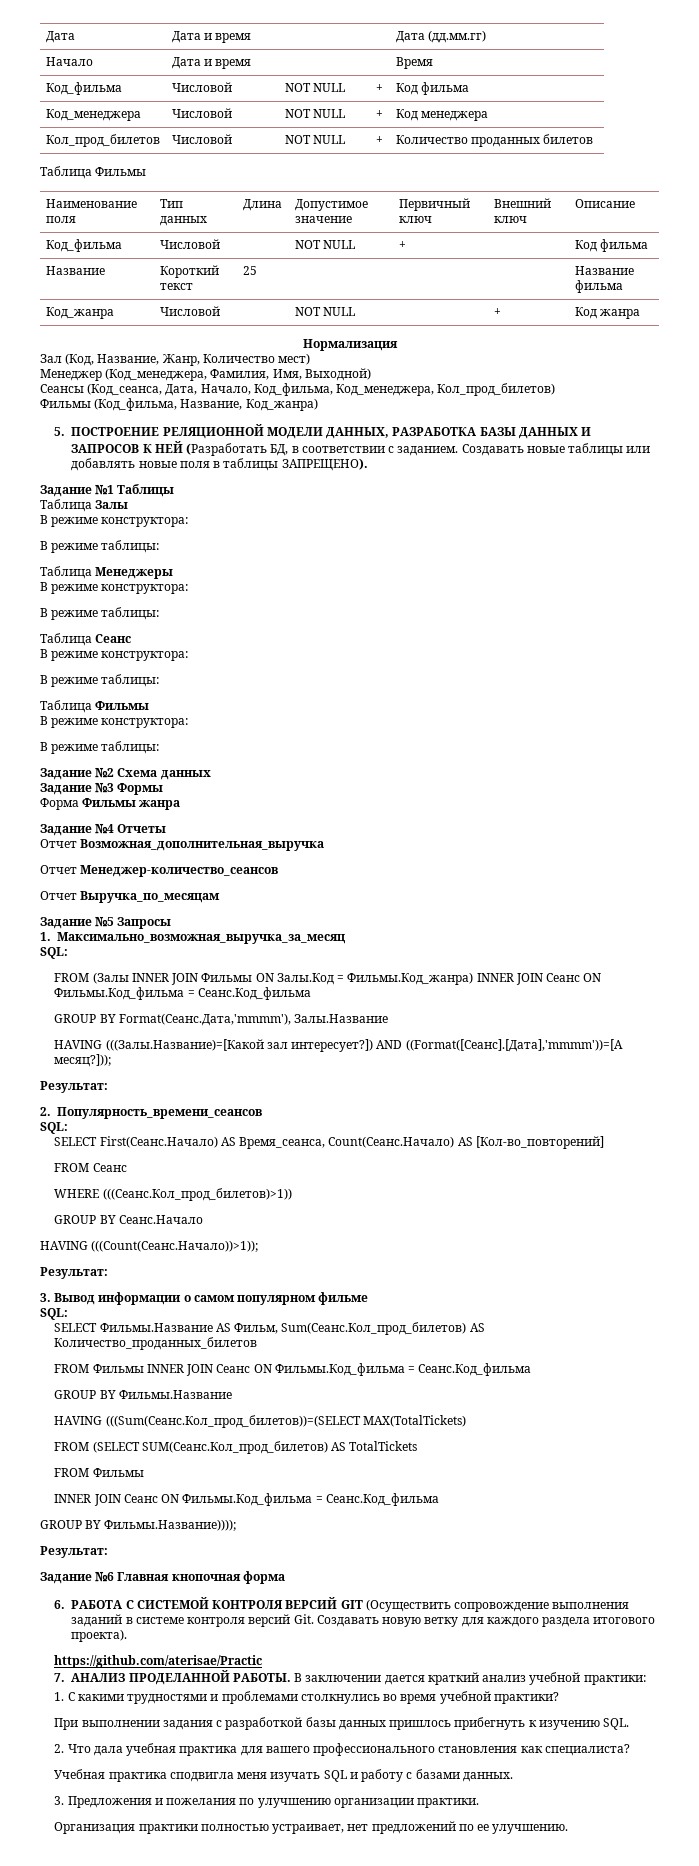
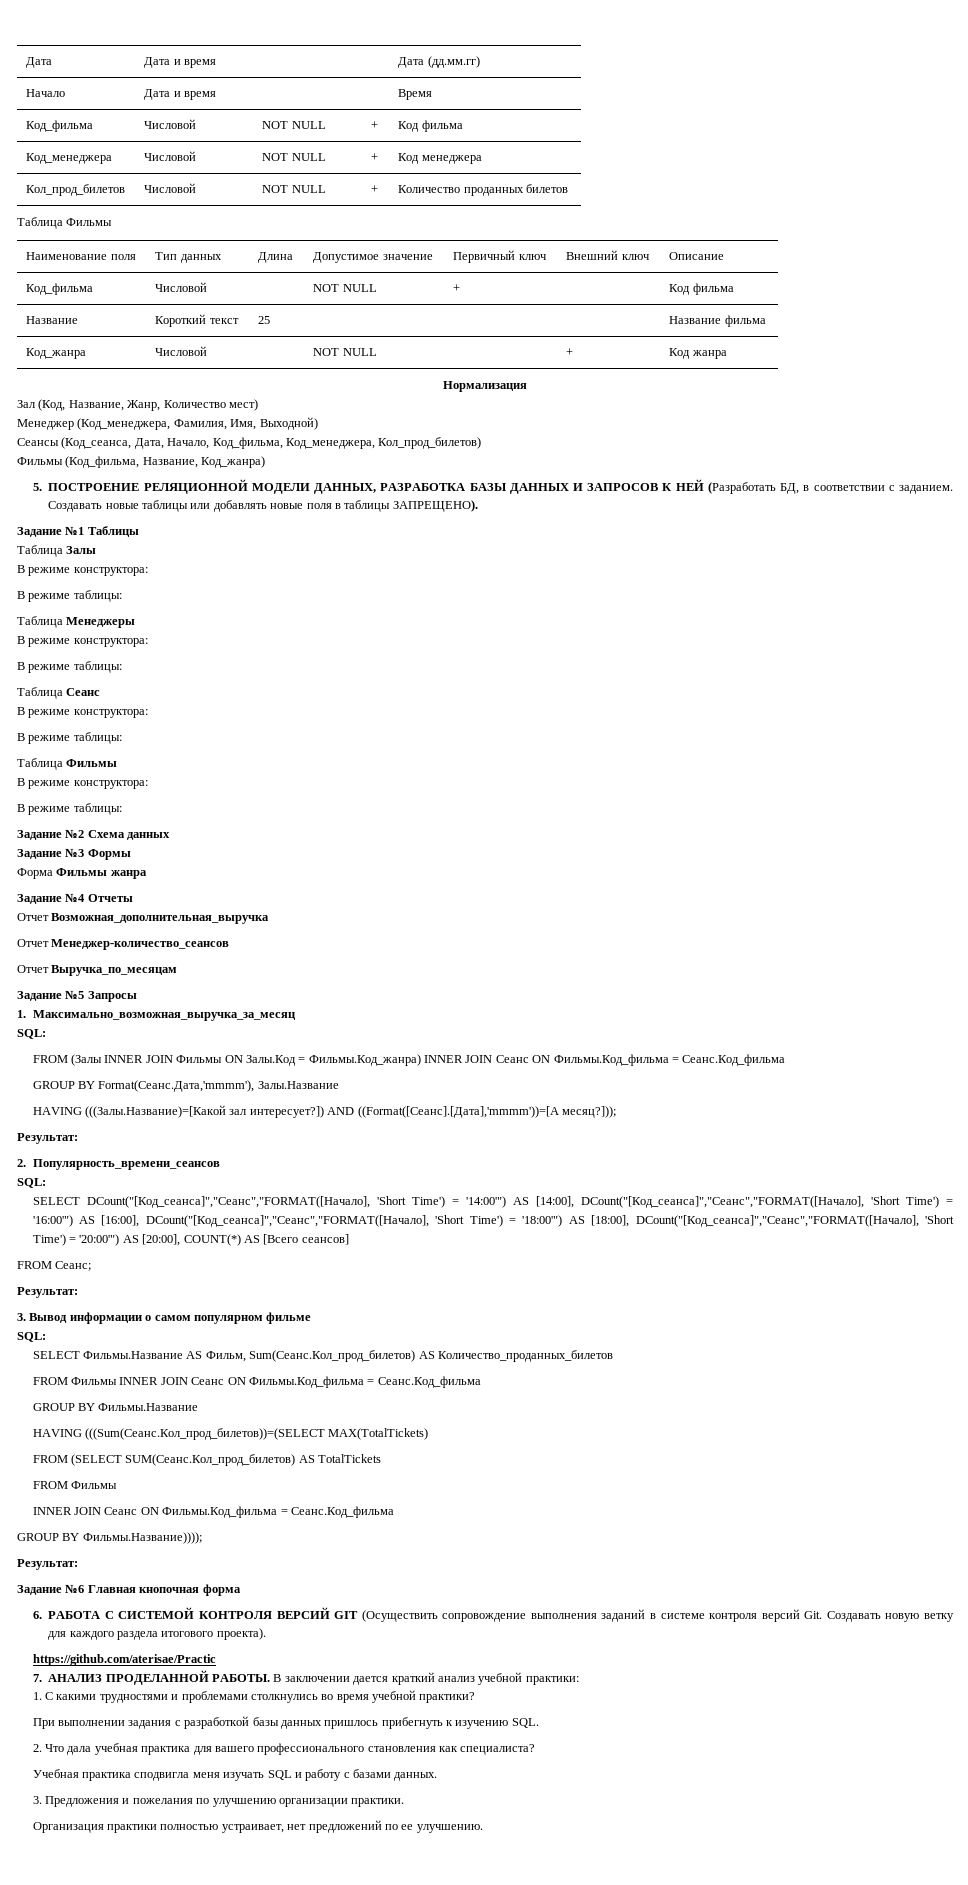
- SELECT First(Сеанс.Начало) AS Время_сеанса, Count(Сеанс.Начало) AS [Кол-во_повторений]
- FROM Сеанс
- WHERE (((Сеанс.Кол_прод_билетов)>1))
- GROUP BY Сеанс.Начало
- HAVING (((Count(Сеанс.Начало))>1));
+ SELECT DCount("[Код_сеанса]","Сеанс","FORMAT([Начало], 'Short Time') = '14:00'") AS [14:00], DCount("[Код_сеанса]","Сеанс","FORMAT([Начало], 'Short Time') = '16:00'") AS [16:00], DCount("[Код_сеанса]","Сеанс","FORMAT([Начало], 'Short Time') = '18:00'") AS [18:00], DCount("[Код_сеанса]","Сеанс","FORMAT([Начало], 'Short Time') = '20:00'") AS [20:00], COUNT(*) AS [Всего сеансов]
+ FROM Сеанс;

